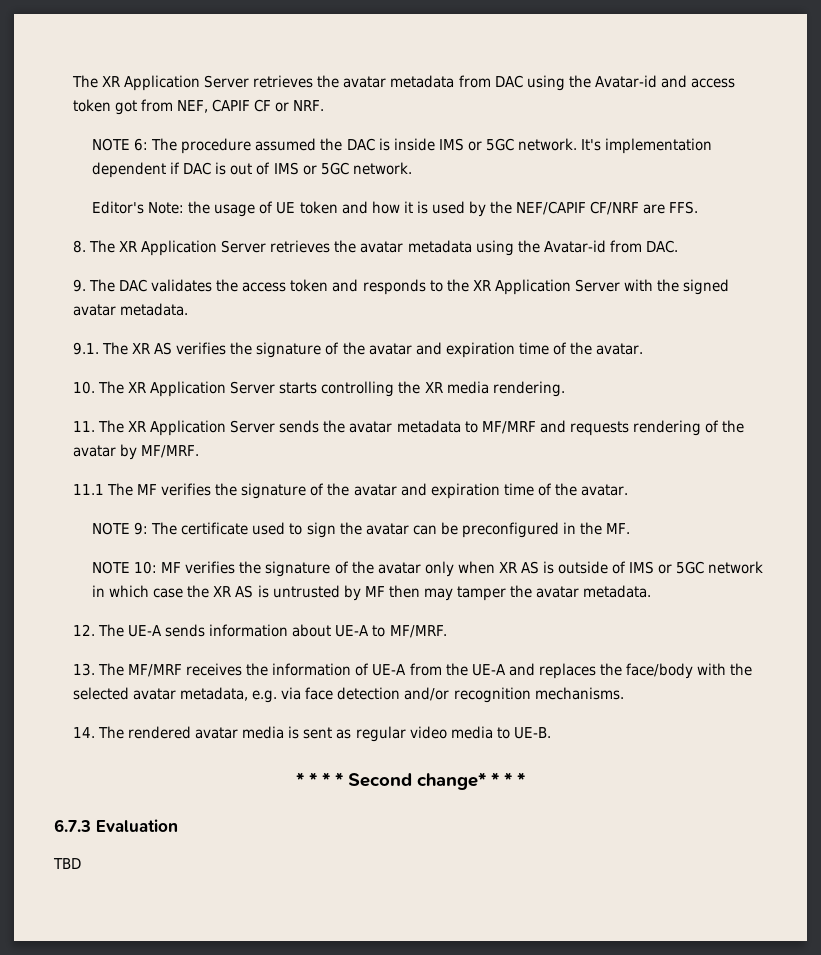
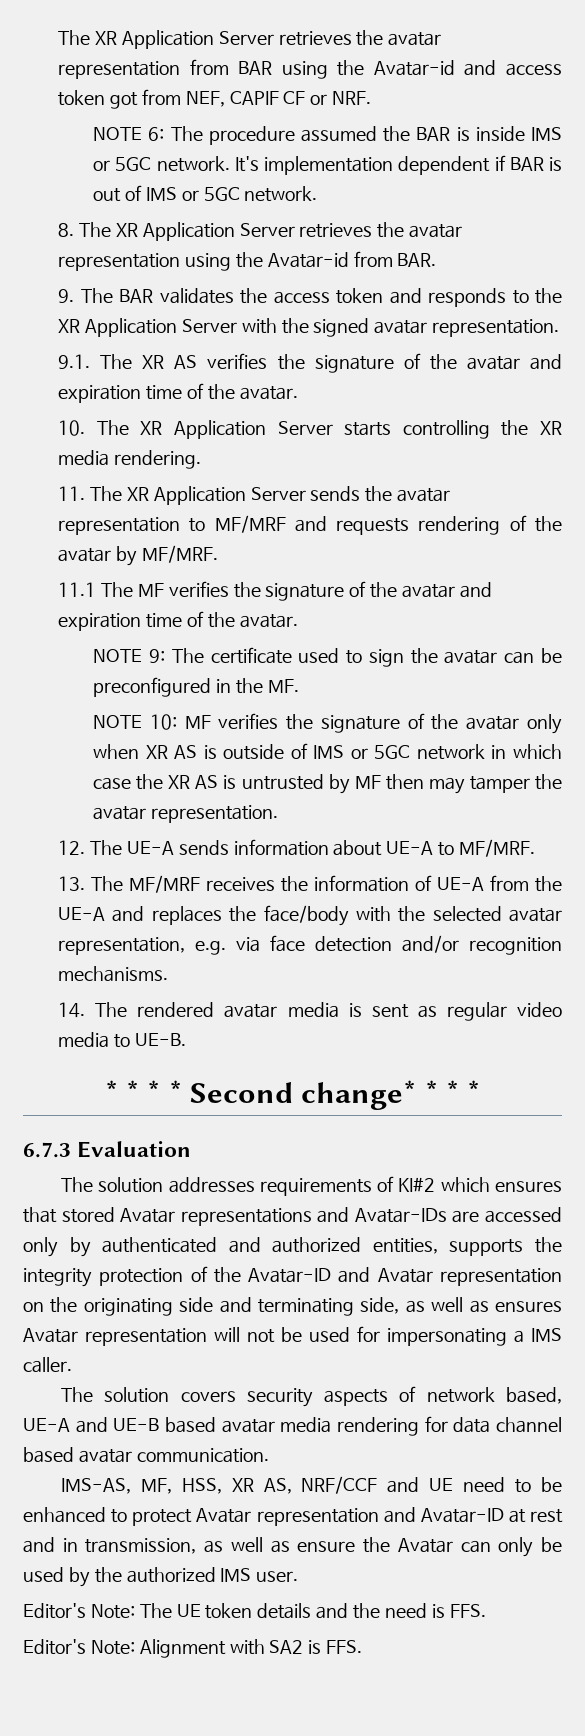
- The XR Application Server retrieves the avatar metadata from DAC using the Avatar-id and access token got from NEF, CAPIF CF or NRF.
+ The XR Application Server retrieves the avatar representation from BAR using the Avatar-id and access token got from NEF, CAPIF CF or NRF.
- NOTE 6: The procedure assumed the DAC is inside IMS or 5GC network.
+ NOTE 6: The procedure assumed the BAR is inside IMS or 5GC network.
- It's implementation dependent if DAC is out of IMS or 5GC network.
+ It's implementation dependent if BAR is out of IMS or 5GC network.
- Editor's Note: the usage of UE token and how it is used by the NEF/CAPIF CF/NRF are FFS.
- 8. The XR Application Server retrieves the avatar metadata using the Avatar-id from DAC.
+ 8. The XR Application Server retrieves the avatar representation using the Avatar-id from BAR.
- 9. The DAC validates the access token and responds to the XR Application Server with the signed avatar metadata.
+ 9. The BAR validates the access token and responds to the XR Application Server with the signed avatar representation.
- 11. The XR Application Server sends the avatar metadata to MF/MRF and requests rendering of the avatar by MF/MRF.
+ 11. The XR Application Server sends the avatar representation to MF/MRF and requests rendering of the avatar by MF/MRF.
- NOTE 10: MF verifies the signature of the avatar only when XR AS is outside of IMS or 5GC network in which case the XR AS is untrusted by MF then may tamper the avatar metadata.
+ NOTE 10: MF verifies the signature of the avatar only when XR AS is outside of IMS or 5GC network in which case the XR AS is untrusted by MF then may tamper the avatar representation.
- 13. The MF/MRF receives the information of UE-A from the UE-A and replaces the face/body with the selected avatar metadata, e.g. via face detection and/or recognition mechanisms.
+ 13. The MF/MRF receives the information of UE-A from the UE-A and replaces the face/body with the selected avatar representation, e.g. via face detection and/or recognition mechanisms.
- TBD
+ The solution addresses requirements of KI#2 which ensures that stored Avatar representations and Avatar-IDs are accessed only by authenticated and authorized entities, supports the integrity protection of the Avatar-ID and Avatar representation on the originating side and terminating side, as well as ensures Avatar representation will not be used for impersonating a IMS caller.
+ The solution covers security aspects of network based, UE-A and UE-B based avatar media rendering for data channel based avatar communication.
+ IMS-AS, MF, HSS, XR AS, NRF/CCF and UE need to be enhanced to protect Avatar representation and Avatar-ID at rest and in transmission, as well as ensure the Avatar can only be used by the authorized IMS user.
+ Editor's Note: The UE token details and the need is FFS.
+ Editor's Note: Alignment with SA2 is FFS.

